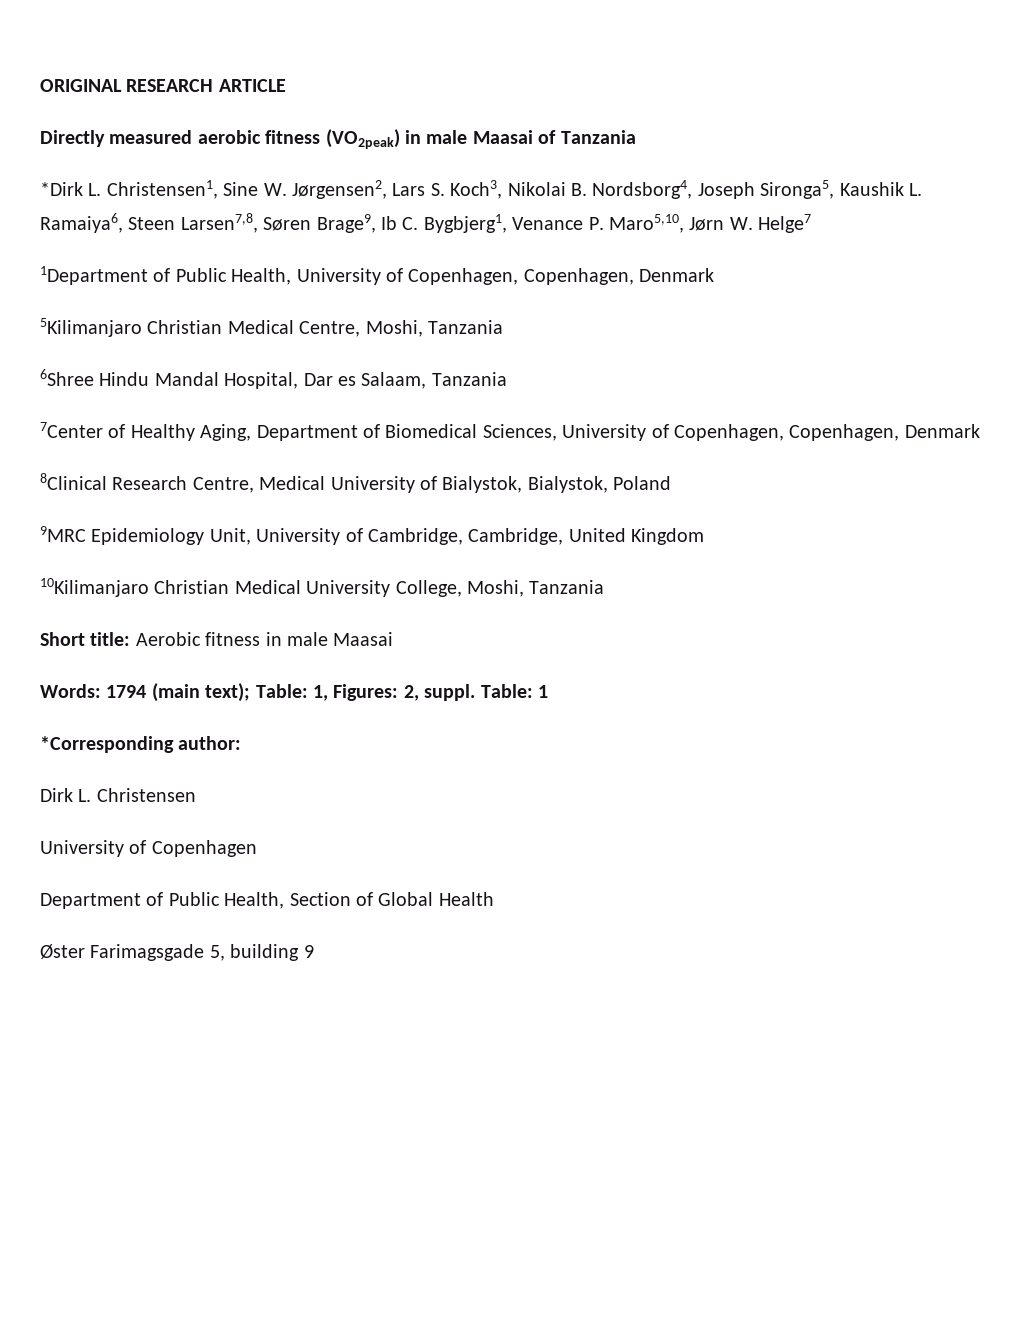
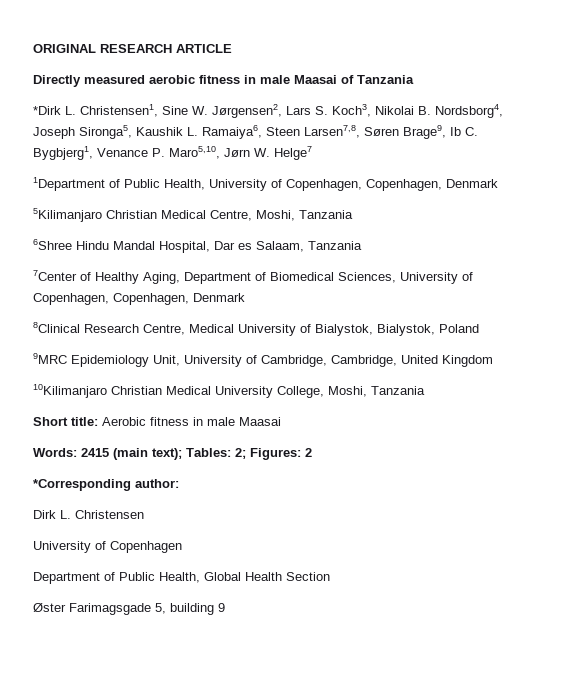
- Directly measured aerobic fitness (VO2peak) in male Maasai of Tanzania
+ Directly measured aerobic fitness in male Maasai of Tanzania
- Words: 1794 (main text); Table: 1, Figures: 2, suppl. Table: 1
+ Words: 2415 (main text); Tables: 2; Figures: 2
- Department of Public Health, Section of Global Health
+ Department of Public Health, Global Health Section

